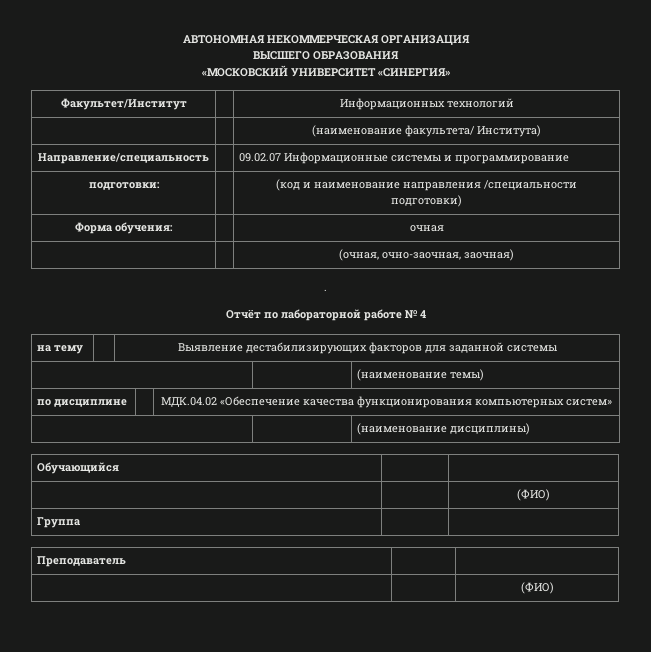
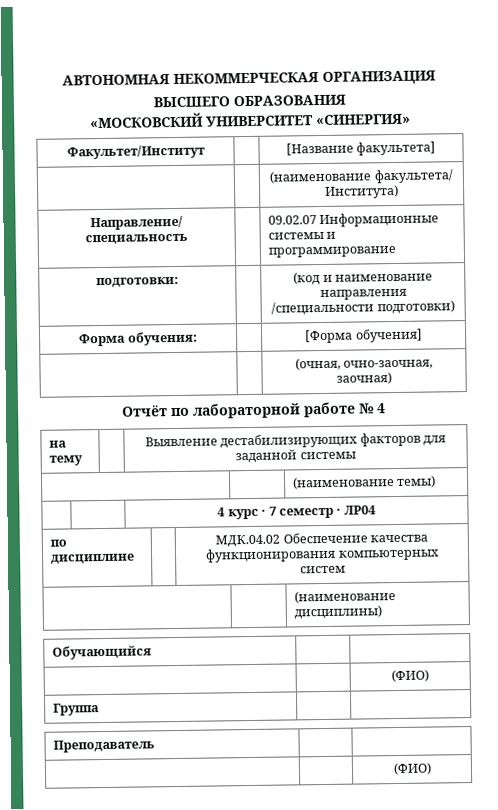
- Факультет/Институт | | Информационных технологий
+ Факультет/Институт | | [Название факультета]
- Форма обучения: | | очная
+ Форма обучения: | | [Форма обучения]
- .
+ | | 4 курс · 7 семестр · ЛР04
- по дисциплине | | МДК.04.02 «Обеспечение качества функционирования компьютерных систем»
+ по дисциплине | | МДК.04.02 Обеспечение качества функционирования компьютерных систем

